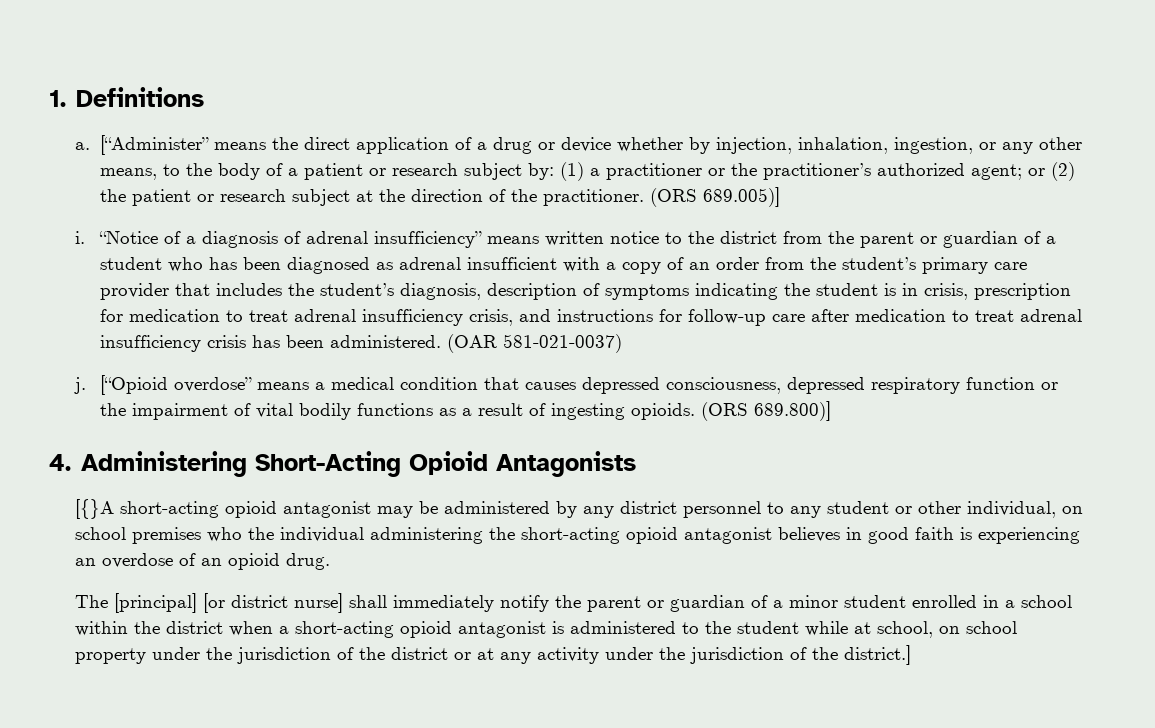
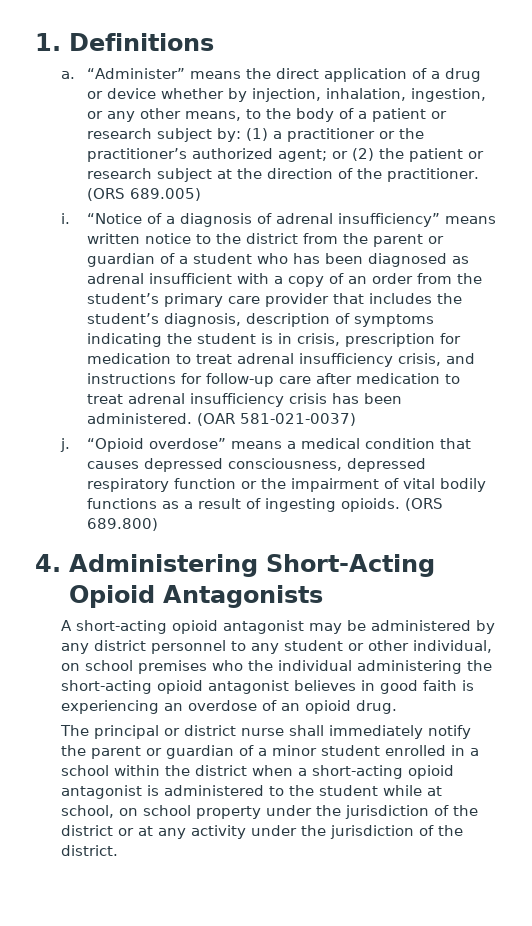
- [“Administer” means the direct application of a drug or device whether by injection, inhalation, ingestion, or any other means, to the body of a patient or research subject by: (1) a practitioner or the practitioner’s authorized agent; or (2) the patient or research subject at the direction of the practitioner.
+ “Administer” means the direct application of a drug or device whether by injection, inhalation, ingestion, or any other means, to the body of a patient or research subject by: (1) a practitioner or the practitioner’s authorized agent; or (2) the patient or research subject at the direction of the practitioner.
- (ORS 689.005)]
+ (ORS 689.005)
- [“Opioid overdose” means a medical condition that causes depressed consciousness, depressed respiratory function or the impairment of vital bodily functions as a result of ingesting opioids.
+ “Opioid overdose” means a medical condition that causes depressed consciousness, depressed respiratory function or the impairment of vital bodily functions as a result of ingesting opioids.
- (ORS 689.800)]
+ (ORS 689.800)
- [{}A short-acting opioid antagonist may be administered by any district personnel to any student or other individual, on school premises who the individual administering the short-acting opioid antagonist believes in good faith is experiencing an overdose of an opioid drug.
+ A short-acting opioid antagonist may be administered by any district personnel to any student or other individual, on school premises who the individual administering the short-acting opioid antagonist believes in good faith is experiencing an overdose of an opioid drug.
- The [principal] [or district nurse] shall immediately notify the parent or guardian of a minor student enrolled in a school within the district when a short-acting opioid antagonist is administered to the student while at school, on school property under the jurisdiction of the district or at any activity under the jurisdiction of the district.]
+ The principal or district nurse shall immediately notify the parent or guardian of a minor student enrolled in a school within the district when a short-acting opioid antagonist is administered to the student while at school, on school property under the jurisdiction of the district or at any activity under the jurisdiction of the district.

